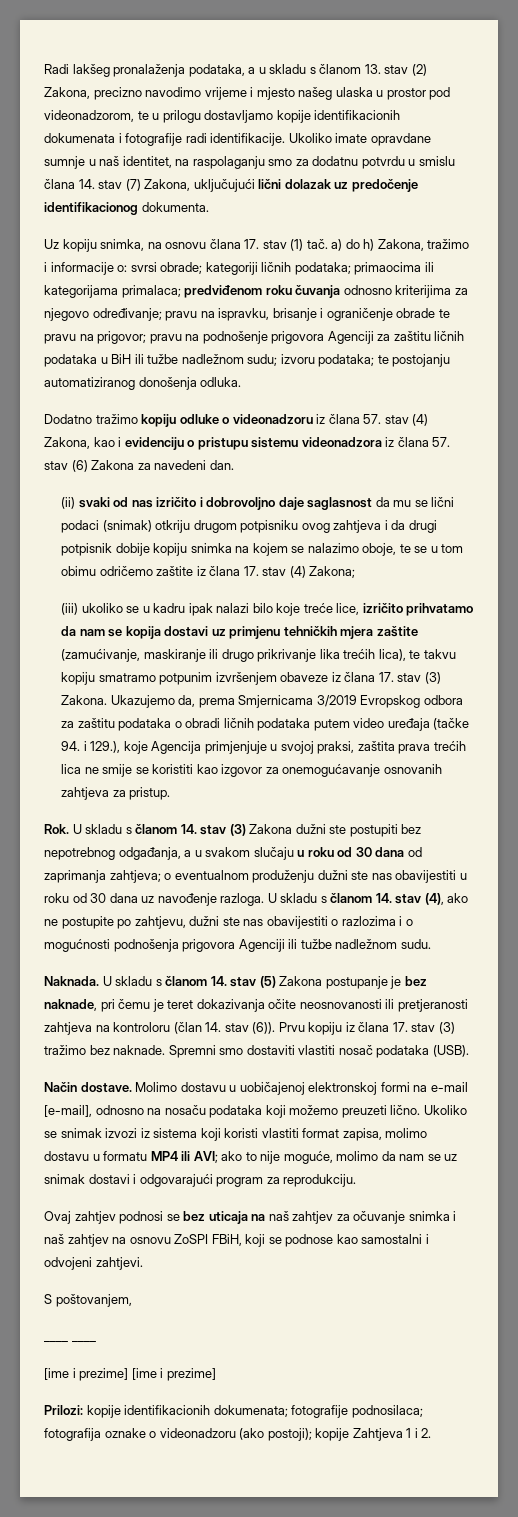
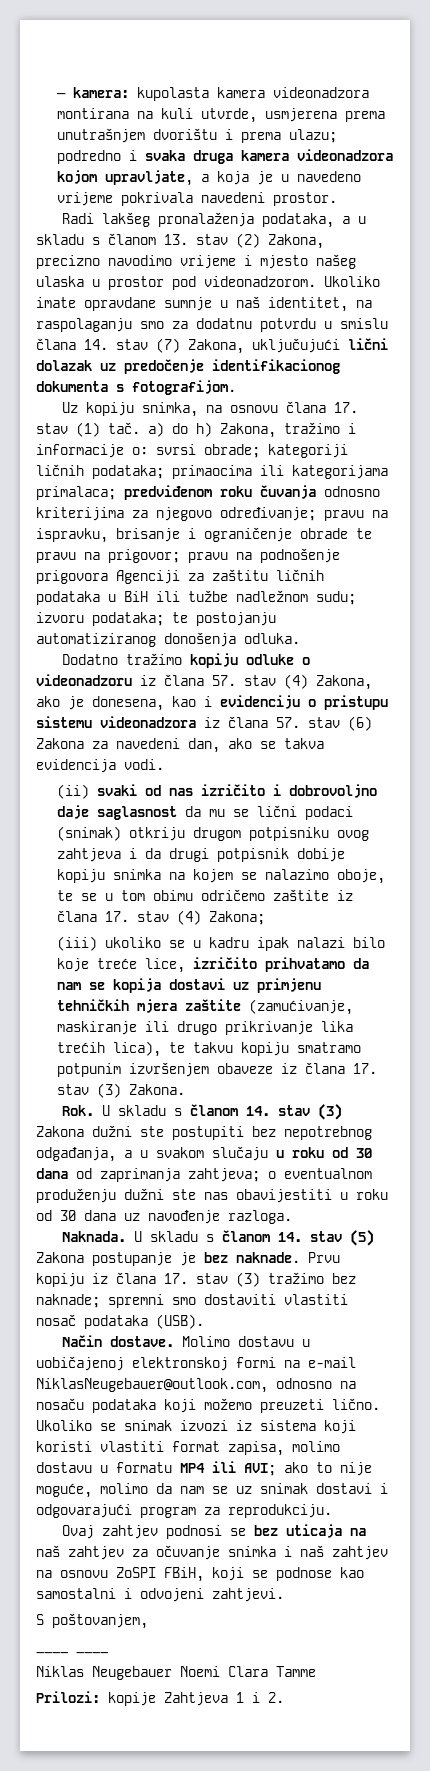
+ — kamera: kupolasta kamera videonadzora montirana na kuli utvrde, usmjerena prema unutrašnjem dvorištu i prema ulazu; podredno i svaka druga kamera videonadzora kojom upravljate, a koja je u navedeno vrijeme pokrivala navedeni prostor.
- Radi lakšeg pronalaženja podataka, a u skladu s članom 13. stav (2) Zakona, precizno navodimo vrijeme i mjesto našeg ulaska u prostor pod videonadzorom, te u prilogu dostavljamo kopije identifikacionih dokumenata i fotografije radi identifikacije.
+ Radi lakšeg pronalaženja podataka, a u skladu s članom 13. stav (2) Zakona, precizno navodimo vrijeme i mjesto našeg ulaska u prostor pod videonadzorom.
- Ukoliko imate opravdane sumnje u naš identitet, na raspolaganju smo za dodatnu potvrdu u smislu člana 14. stav (7) Zakona, uključujući lični dolazak uz predočenje identifikacionog dokumenta.
+ Ukoliko imate opravdane sumnje u naš identitet, na raspolaganju smo za dodatnu potvrdu u smislu člana 14. stav (7) Zakona, uključujući lični dolazak uz predočenje identifikacionog dokumenta s fotografijom.
- Dodatno tražimo kopiju odluke o videonadzoru iz člana 57. stav (4) Zakona, kao i evidenciju o pristupu sistemu videonadzora iz člana 57. stav (6) Zakona za navedeni dan.
+ Dodatno tražimo kopiju odluke o videonadzoru iz člana 57. stav (4) Zakona, ako je donesena, kao i evidenciju o pristupu sistemu videonadzora iz člana 57. stav (6) Zakona za navedeni dan, ako se takva evidencija vodi.
- Ukazujemo da, prema Smjernicama 3/2019 Evropskog odbora za zaštitu podataka o obradi ličnih podataka putem video uređaja (tačke 94. i 129.), koje Agencija primjenjuje u svojoj praksi, zaštita prava trećih lica ne smije se koristiti kao izgovor za onemogućavanje osnovanih zahtjeva za pristup.
- U skladu s članom 14. stav (4), ako ne postupite po zahtjevu, dužni ste nas obavijestiti o razlozima i o mogućnosti podnošenja prigovora Agenciji ili tužbe nadležnom sudu.
- U skladu s članom 14. stav (5) Zakona postupanje je bez naknade, pri čemu je teret dokazivanja očite neosnovanosti ili pretjeranosti zahtjeva na kontroloru (član 14. stav (6)).
+ U skladu s članom 14. stav (5) Zakona postupanje je bez naknade.
- Prvu kopiju iz člana 17. stav (3) tražimo bez naknade. Spremni smo dostaviti vlastiti nosač podataka (USB).
+ Prvu kopiju iz člana 17. stav (3) tražimo bez naknade; spremni smo dostaviti vlastiti nosač podataka (USB).
- Molimo dostavu u uobičajenoj elektronskoj formi na e-mail [e-mail], odnosno na nosaču podataka koji možemo preuzeti lično.
+ Molimo dostavu u uobičajenoj elektronskoj formi na e-mail NiklasNeugebauer@outlook.com, odnosno na nosaču podataka koji možemo preuzeti lično.
- [ime i prezime] [ime i prezime]
- Prilozi: kopije identifikacionih dokumenata; fotografije podnosilaca; fotografija oznake o videonadzoru (ako postoji); kopije Zahtjeva 1 i 2.
+ Niklas Neugebauer Noemi Clara Tamme
+ Prilozi: kopije Zahtjeva 1 i 2.

